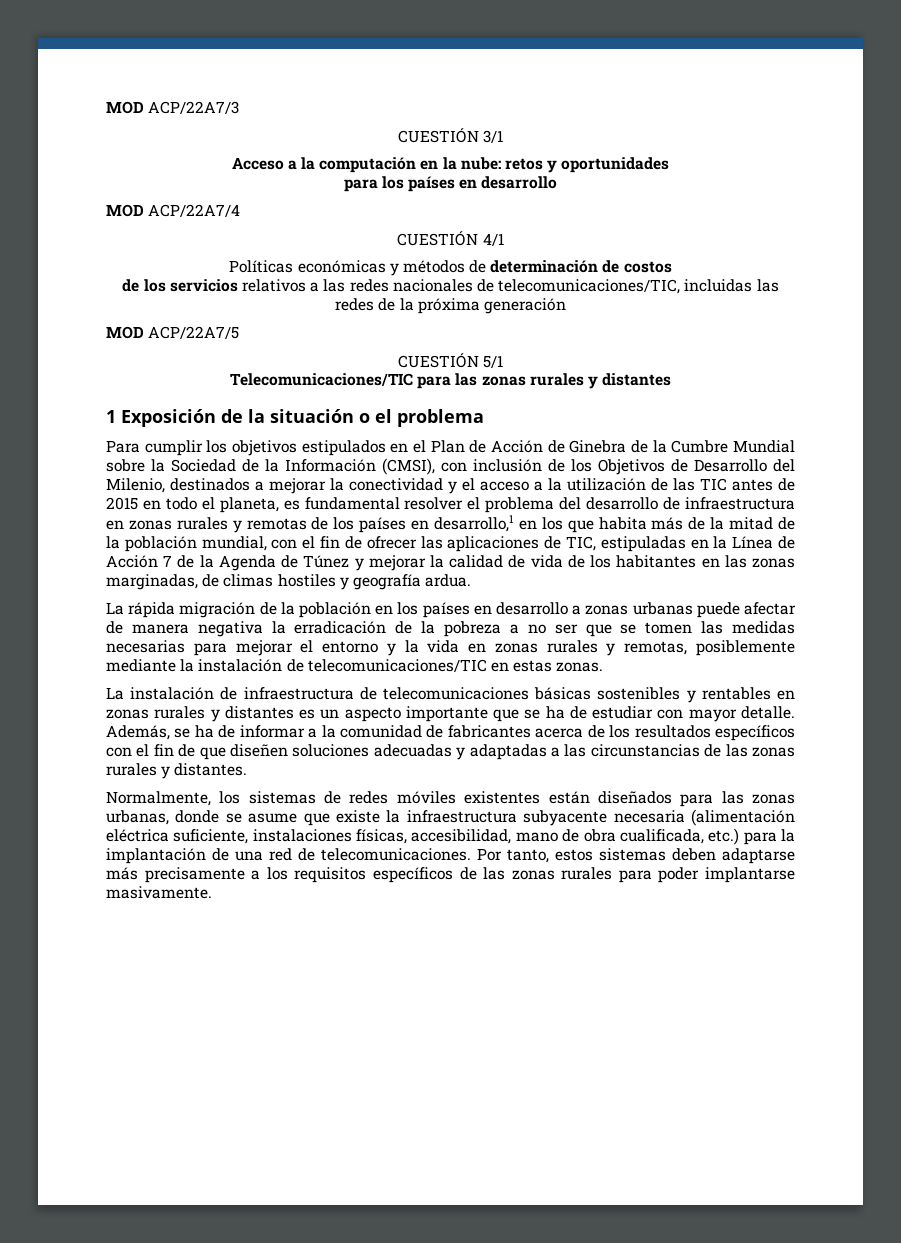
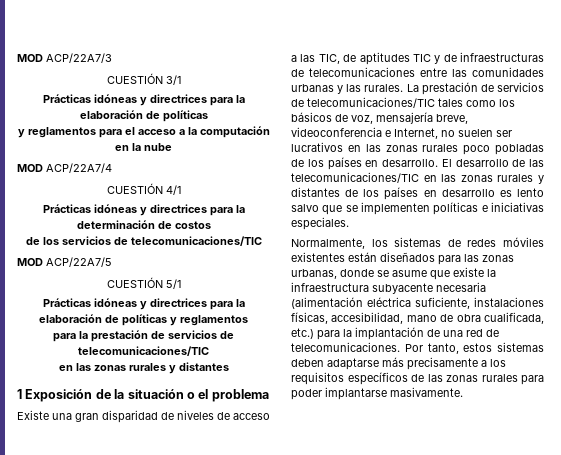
  CUESTIÓN 3/1
- Acceso a la computación en la nube: retos y oportunidades
- para los países en desarrollo
+ Prácticas idóneas y directrices para la elaboración de políticas
+ y reglamentos para el acceso a la computación en la nube
  MOD ACP/22A7/4
  CUESTIÓN 4/1
- Políticas económicas y métodos de determinación de costos
+ Prácticas idóneas y directrices para la determinación de costos
- de los servicios relativos a las redes nacionales de telecomunicaciones/TIC, incluidas las redes de la próxima generación
+ de los servicios de telecomunicaciones/TIC
  MOD ACP/22A7/5
  CUESTIÓN 5/1
- Telecomunicaciones/TIC para las zonas rurales y distantes
+ Prácticas idóneas y directrices para la elaboración de políticas y reglamentos
+ para la prestación de servicios de telecomunicaciones/TIC
+ en las zonas rurales y distantes
- Para cumplir los objetivos estipulados en el Plan de Acción de Ginebra de la Cumbre Mundial sobre la Sociedad de la Información (CMSI), con inclusión de los Objetivos de Desarrollo del Milenio, destinados a mejorar la conectividad y el acceso a la utilización de las TIC antes de 2015 en todo el planeta, es fundamental resolver el problema del desarrollo de infraestructura en zonas rurales y remotas de los países en desarrollo,1 en los que habita más de la mitad de la población mundial, con el fin de ofrecer las aplicaciones de TIC, estipuladas en la Línea de Acción 7 de la Agenda de Túnez y mejorar la calidad de vida de los habitantes en las zonas marginadas, de climas hostiles y geografía ardua.
- La rápida migración de la población en los países en desarrollo a zonas urbanas puede afectar de manera negativa la erradicación de la pobreza a no ser que se tomen las medidas necesarias para mejorar el entorno y la vida en zonas rurales y remotas, posiblemente mediante la instalación de telecomunicaciones/TIC en estas zonas.
- La instalación de infraestructura de telecomunicaciones básicas sostenibles y rentables en zonas rurales y distantes es un aspecto importante que se ha de estudiar con mayor detalle. Además, se ha de informar a la comunidad de fabricantes acerca de los resultados específicos con el fin de que diseñen soluciones adecuadas y adaptadas a las circunstancias de las zonas rurales y distantes.
+ Existe una gran disparidad de niveles de acceso a las TIC, de aptitudes TIC y de infraestructuras de telecomunicaciones entre las comunidades urbanas y las rurales. La prestación de servicios de telecomunicaciones/TIC tales como los básicos de voz, mensajería breve, videoconferencia e Internet, no suelen ser lucrativos en las zonas rurales poco pobladas de los países en desarrollo. El desarrollo de las telecomunicaciones/TIC en las zonas rurales y distantes de los países en desarrollo es lento salvo que se implementen políticas e iniciativas especiales.

